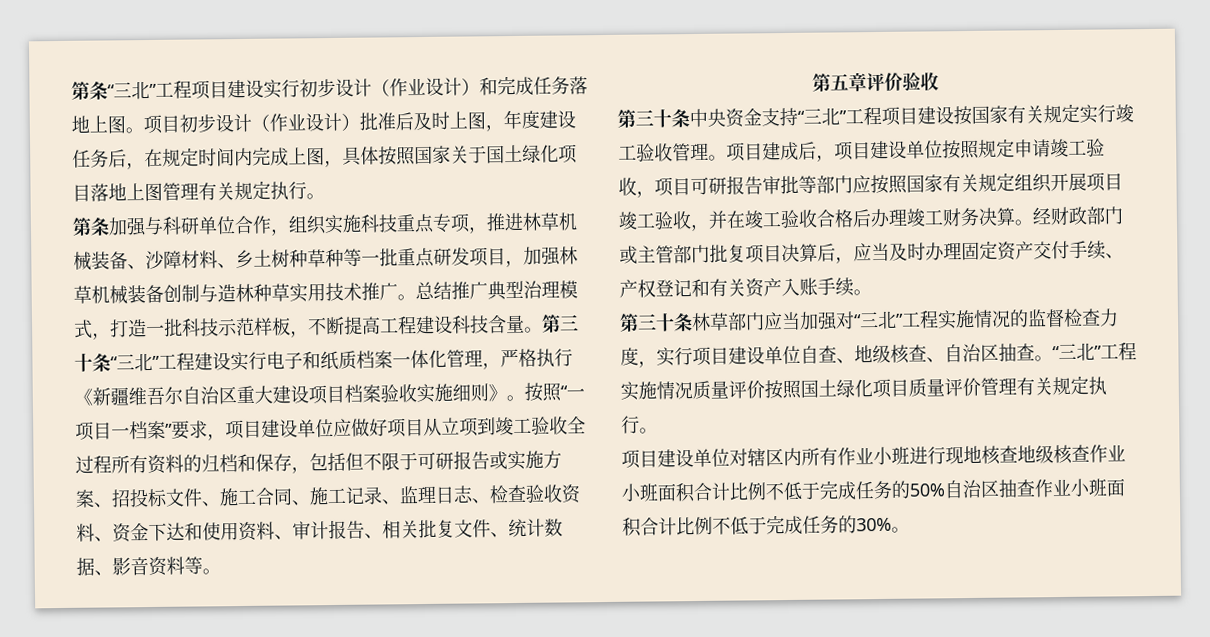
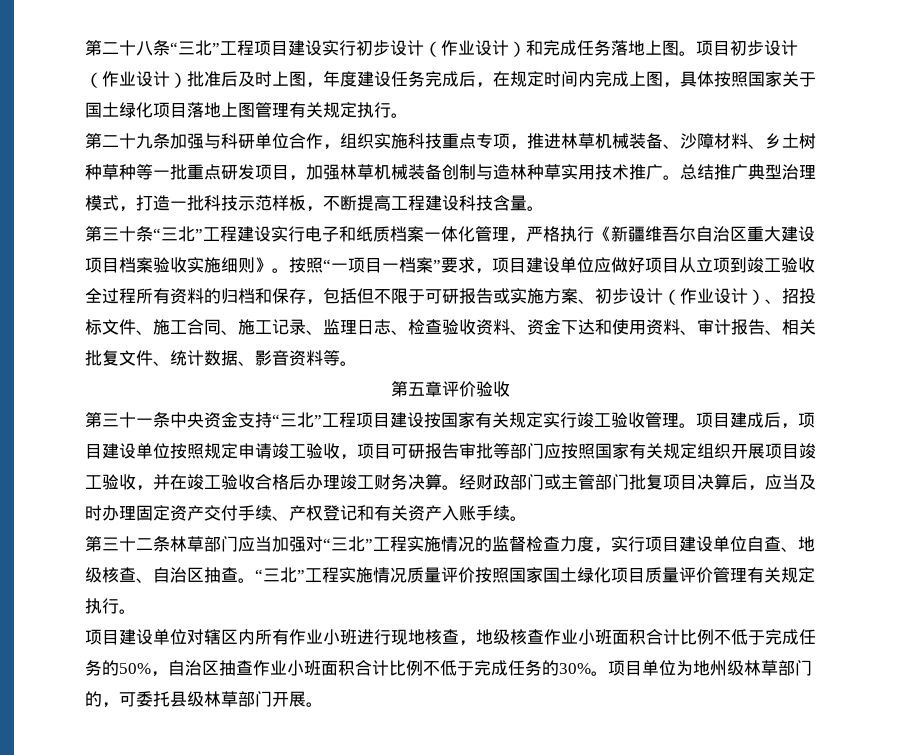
- 第条“三北”工程项目建设实行初步设计（作业设计）和完成任务落地上图。
+ 第二十八条“三北”工程项目建设实行初步设计（作业设计）和完成任务落地上图。
- 项目初步设计（作业设计）批准后及时上图，年度建设任务后，在规定时间内完成上图，具体按照国家关于国土绿化项目落地上图管理有关规定执行。
+ 项目初步设计（作业设计）批准后及时上图，年度建设任务完成后，在规定时间内完成上图，具体按照国家关于国土绿化项目落地上图管理有关规定执行。
- 第条加强与科研单位合作，组织实施科技重点专项，推进林草机械装备、沙障材料、乡土树种草种等一批重点研发项目，加强林草机械装备创制与造林种草实用技术推广。
+ 第二十九条加强与科研单位合作，组织实施科技重点专项，推进林草机械装备、沙障材料、乡土树种草种等一批重点研发项目，加强林草机械装备创制与造林种草实用技术推广。
- 总结推广典型治理模式，打造一批科技示范样板，不断提高工程建设科技含量。第三十条“三北”工程建设实行电子和纸质档案一体化管理，严格执行《新疆维吾尔自治区重大建设项目档案验收实施细则》。
+ 总结推广典型治理模式，打造一批科技示范样板，不断提高工程建设科技含量。
+ 第三十条“三北”工程建设实行电子和纸质档案一体化管理，严格执行《新疆维吾尔自治区重大建设项目档案验收实施细则》。
- 按照“一项目一档案”要求，项目建设单位应做好项目从立项到竣工验收全过程所有资料的归档和保存，包括但不限于可研报告或实施方案、招投标文件、施工合同、施工记录、监理日志、检查验收资料、资金下达和使用资料、审计报告、相关批复文件、统计数据、影音资料等。
+ 按照“一项目一档案”要求，项目建设单位应做好项目从立项到竣工验收全过程所有资料的归档和保存，包括但不限于可研报告或实施方案、初步设计（作业设计）、招投标文件、施工合同、施工记录、监理日志、检查验收资料、资金下达和使用资料、审计报告、相关批复文件、统计数据、影音资料等。
- 第三十条中央资金支持“三北”工程项目建设按国家有关规定实行竣工验收管理。
+ 第三十一条中央资金支持“三北”工程项目建设按国家有关规定实行竣工验收管理。
- 第三十条林草部门应当加强对“三北”工程实施情况的监督检查力度，实行项目建设单位自查、地级核查、自治区抽查。
+ 第三十二条林草部门应当加强对“三北”工程实施情况的监督检查力度，实行项目建设单位自查、地级核查、自治区抽查。
- “三北”工程实施情况质量评价按照国土绿化项目质量评价管理有关规定执行。
+ “三北”工程实施情况质量评价按照国家国土绿化项目质量评价管理有关规定执行。
- 项目建设单位对辖区内所有作业小班进行现地核查地级核查作业小班面积合计比例不低于完成任务的50%自治区抽查作业小班面积合计比例不低于完成任务的30%。
+ 项目建设单位对辖区内所有作业小班进行现地核查，地级核查作业小班面积合计比例不低于完成任务的50%，自治区抽查作业小班面积合计比例不低于完成任务的30%。
+ 项目单位为地州级林草部门的，可委托县级林草部门开展。

